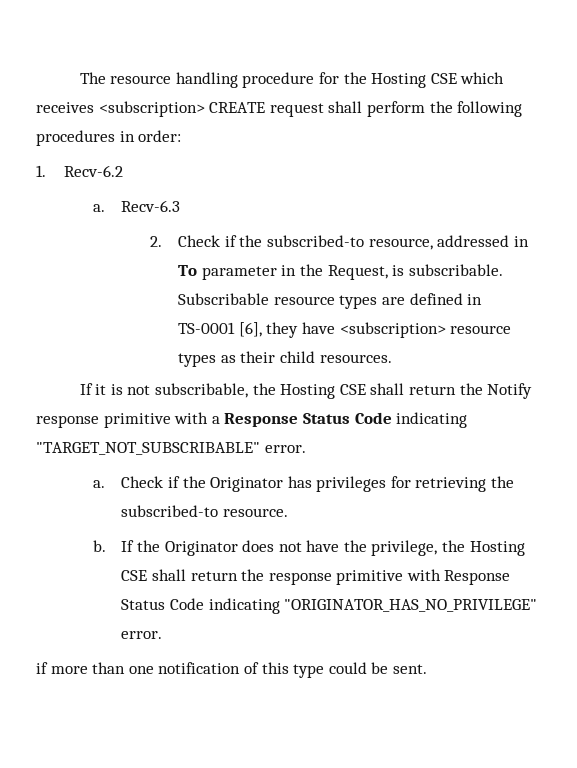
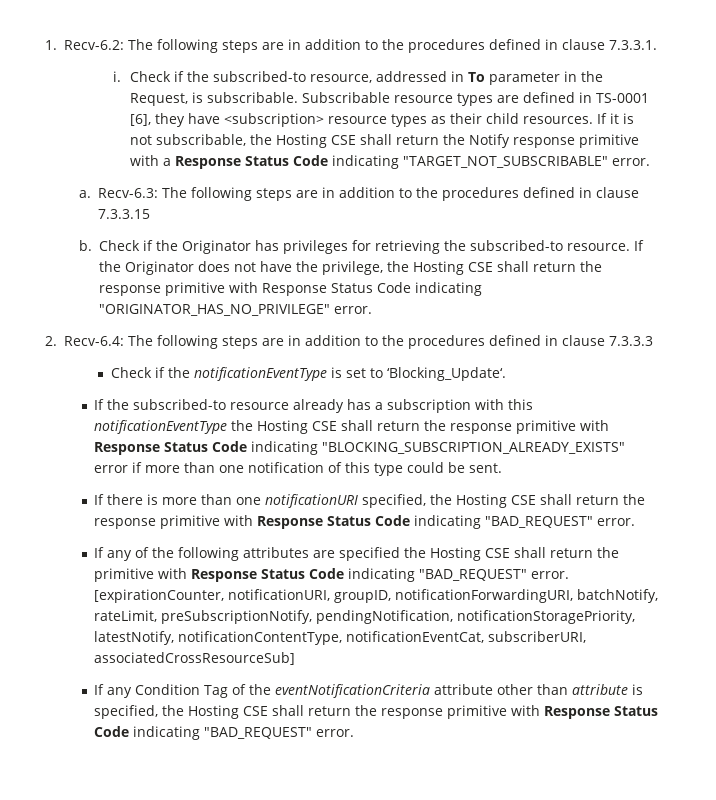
- The resource handling procedure for the Hosting CSE which receives <subscription> CREATE request shall perform the following procedures in order:
- 1. Recv-6.2
- a. Recv-6.3
- 2. Check if the subscribed-to resource, addressed in To parameter in the Request, is subscribable.
+ 1. Recv-6.2: The following steps are in addition to the procedures defined in clause 7.3.3.1.
+ i. Check if the subscribed-to resource, addressed in To parameter in the Request, is subscribable.
- Subscribable resource types are defined in TS-0001 [6], they have <subscription> resource types as their child resources.
- If it is not subscribable, the Hosting CSE shall return the Notify response primitive with a Response Status Code indicating "TARGET_NOT_SUBSCRIBABLE" error.
+ Subscribable resource types are defined in TS-0001 [6], they have <subscription> resource types as their child resources. If it is not subscribable, the Hosting CSE shall return the Notify response primitive with a Response Status Code indicating "TARGET_NOT_SUBSCRIBABLE" error.
+ Recv-6.3: The following steps are in addition to the procedures defined in clause 7.3.3.15
+ b.
- Check if the Originator has privileges for retrieving the subscribed-to resource.
- b. If the Originator does not have the privilege, the Hosting CSE shall return the response primitive with Response Status Code indicating "ORIGINATOR_HAS_NO_PRIVILEGE" error.
+ Check if the Originator has privileges for retrieving the subscribed-to resource. If the Originator does not have the privilege, the Hosting CSE shall return the response primitive with Response Status Code indicating "ORIGINATOR_HAS_NO_PRIVILEGE" error.
- if more than one notification of this type could be sent.
+ 2. Recv-6.4: The following steps are in addition to the procedures defined in clause 7.3.3.3
+ Check if the notificationEventType is set to ‘Blocking_Update‘.
+ If the subscribed-to resource already has a subscription with this notificationEventType the Hosting CSE shall return the response primitive with Response Status Code indicating "BLOCKING_SUBSCRIPTION_ALREADY_EXISTS" error if more than one notification of this type could be sent.
+ If there is more than one notificationURI specified, the Hosting CSE shall return the response primitive with Response Status Code indicating "BAD_REQUEST" error.
+ If any of the following attributes are specified the Hosting CSE shall return the primitive with Response Status Code indicating "BAD_REQUEST" error. [expirationCounter, notificationURI, groupID, notificationForwardingURI, batchNotify, rateLimit, preSubscriptionNotify, pendingNotification, notificationStoragePriority, latestNotify, notificationContentType, notificationEventCat, subscriberURI, associatedCrossResourceSub]
+ If any Condition Tag of the eventNotificationCriteria attribute other than attribute is specified, the Hosting CSE shall return the response primitive with Response Status Code indicating "BAD_REQUEST" error.

